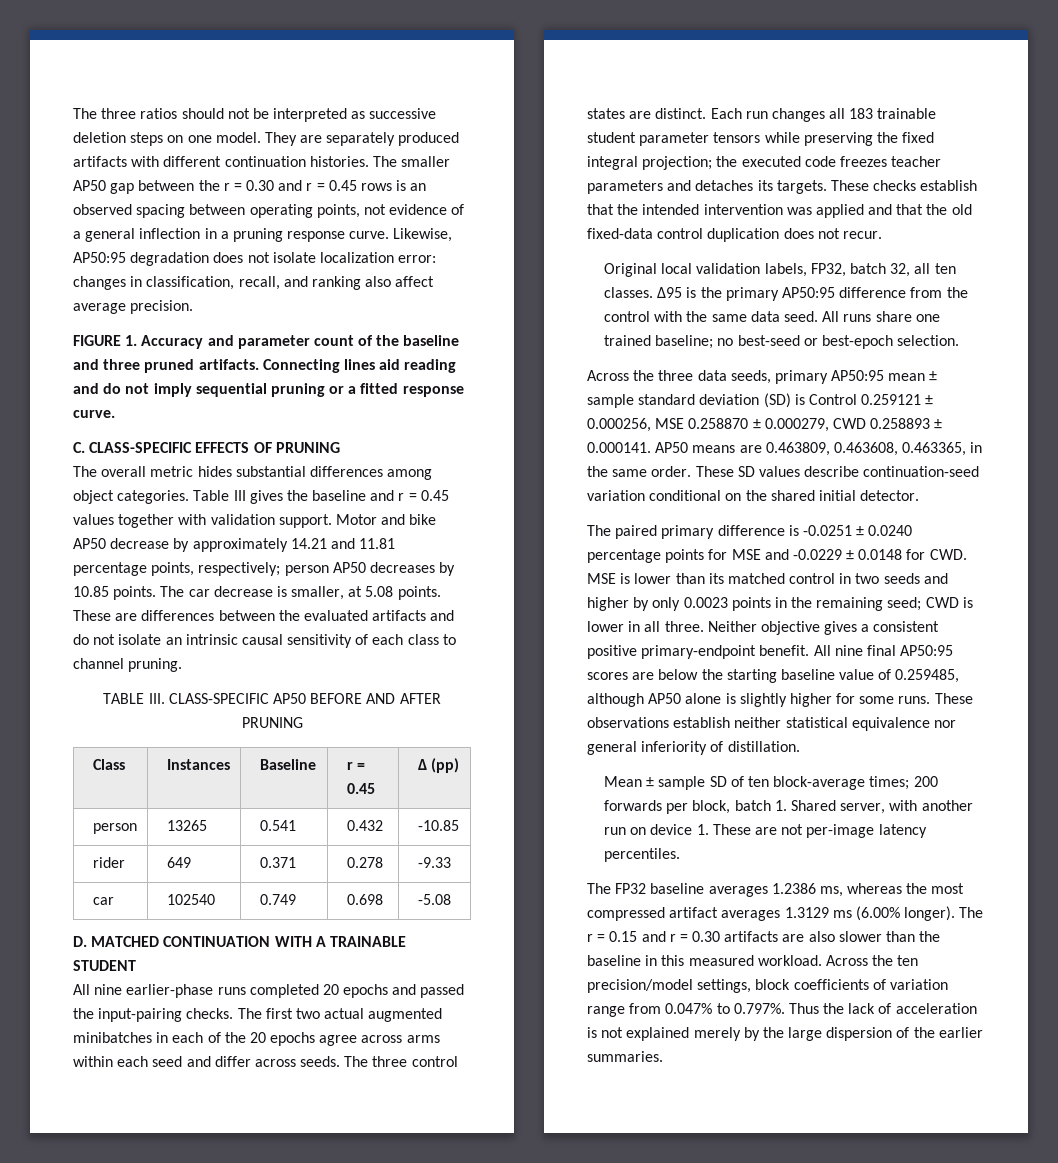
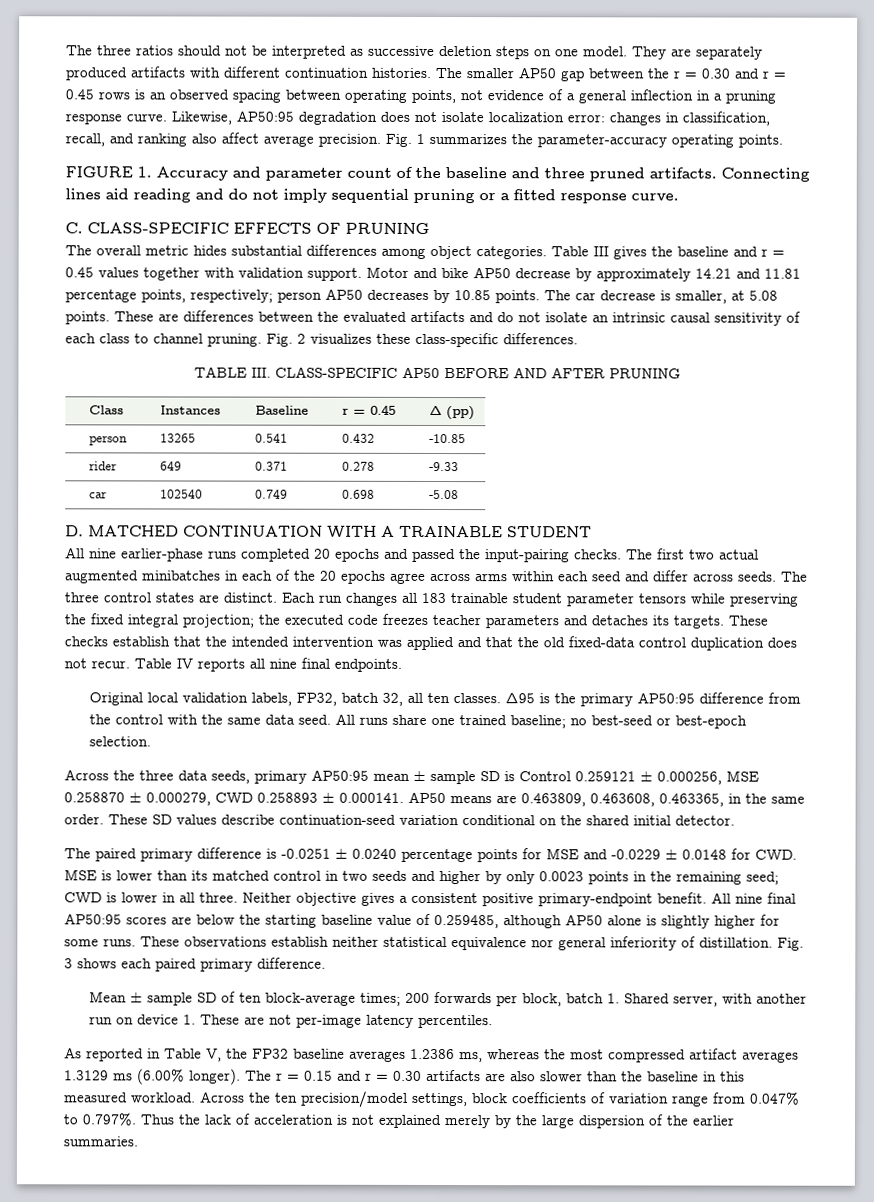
+ Fig. 1 summarizes the parameter-accuracy operating points.
+ Fig. 2 visualizes these class-specific differences.
+ Table IV reports all nine final endpoints.
- Across the three data seeds, primary AP50:95 mean ± sample standard deviation (SD) is Control 0.259121 ± 0.000256, MSE 0.258870 ± 0.000279, CWD 0.258893 ± 0.000141. AP50 means are 0.463809, 0.463608, 0.463365, in the same order.
+ Across the three data seeds, primary AP50:95 mean ± sample SD is Control 0.259121 ± 0.000256, MSE 0.258870 ± 0.000279, CWD 0.258893 ± 0.000141. AP50 means are 0.463809, 0.463608, 0.463365, in the same order.
+ Fig. 3 shows each paired primary difference.
- The FP32 baseline averages 1.2386 ms, whereas the most compressed artifact averages 1.3129 ms (6.00% longer).
+ As reported in Table V, the FP32 baseline averages 1.2386 ms, whereas the most compressed artifact averages 1.3129 ms (6.00% longer).

